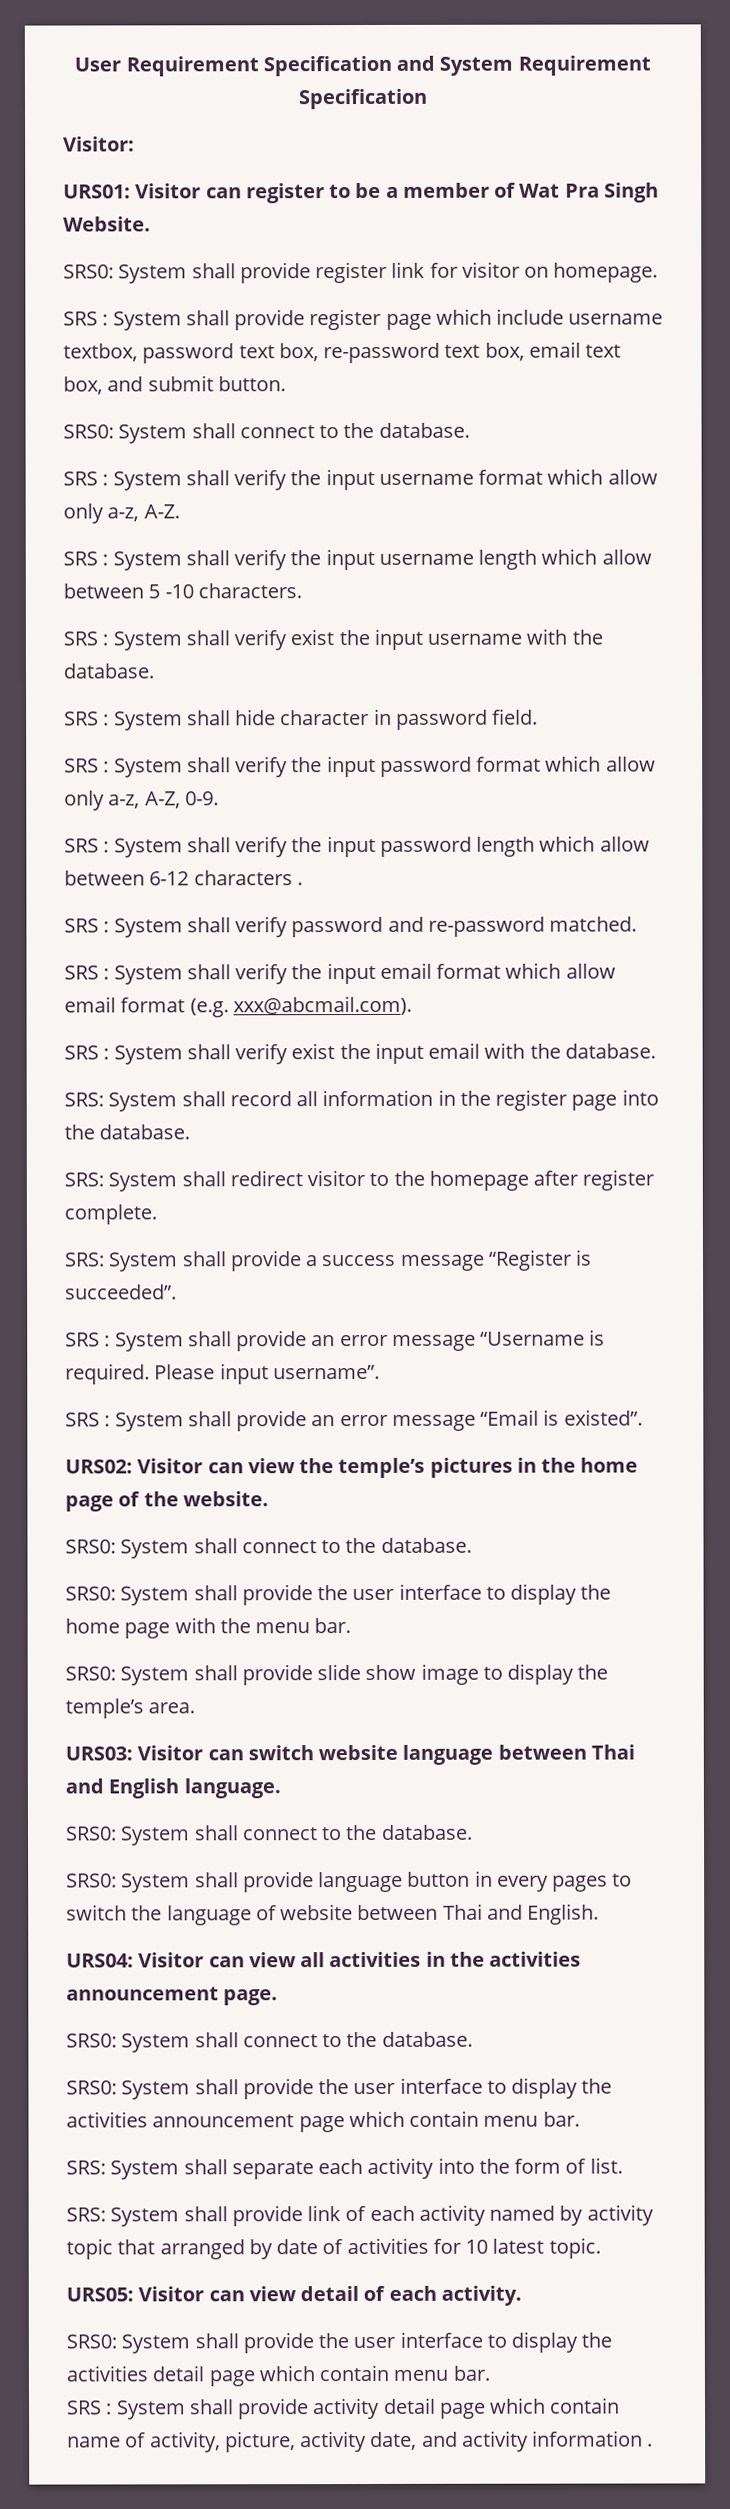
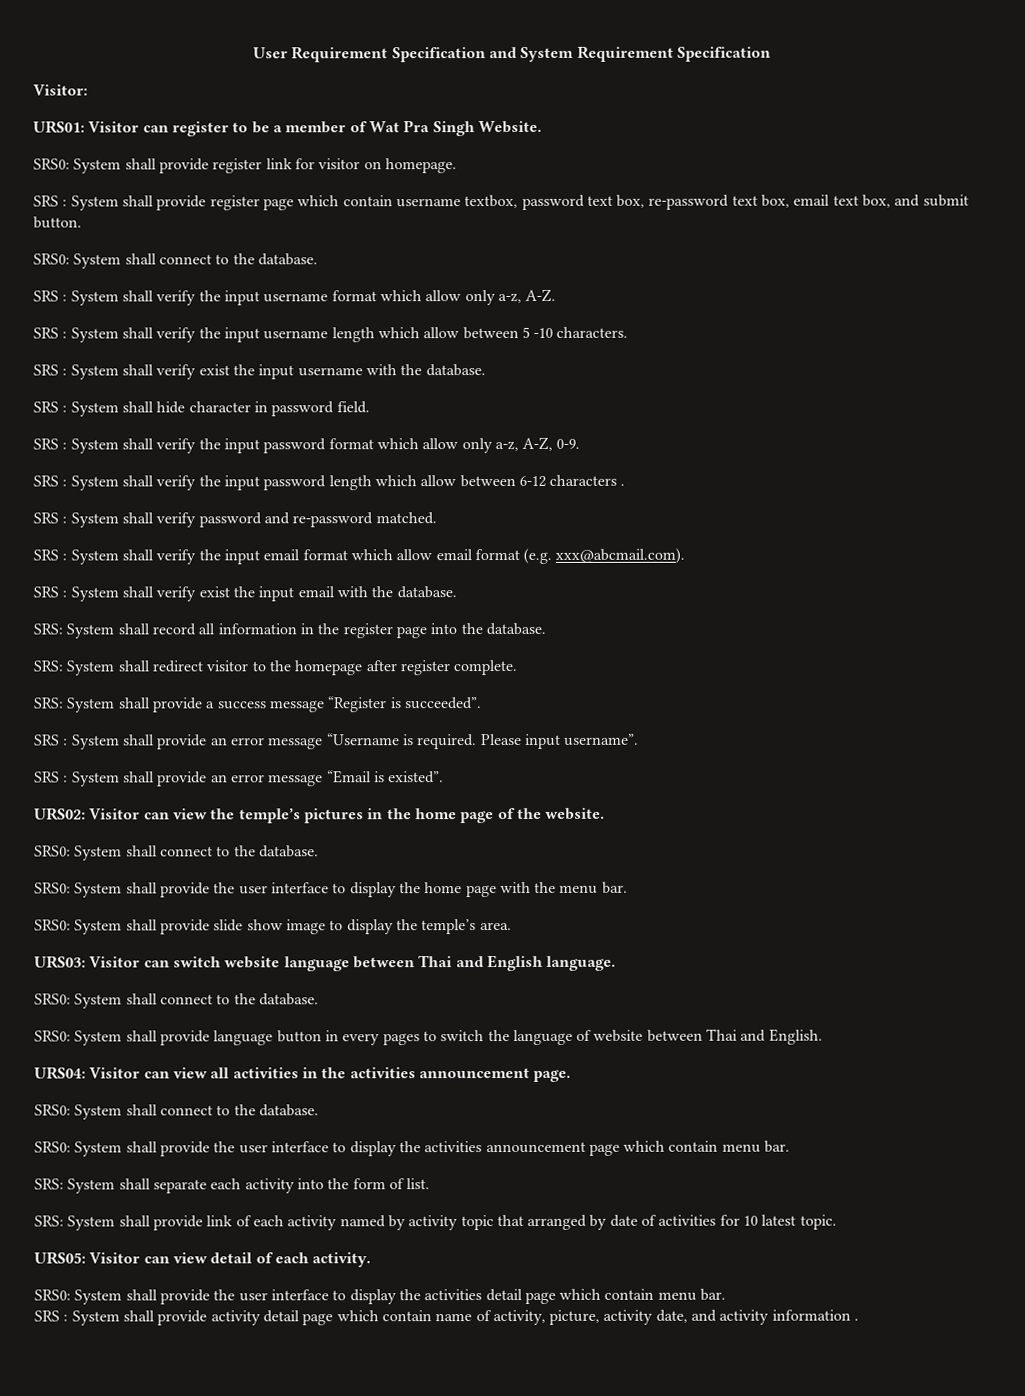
- SRS : System shall provide register page which include username textbox, password text box, re-password text box, email text box, and submit button.
+ SRS : System shall provide register page which contain username textbox, password text box, re-password text box, email text box, and submit button.

